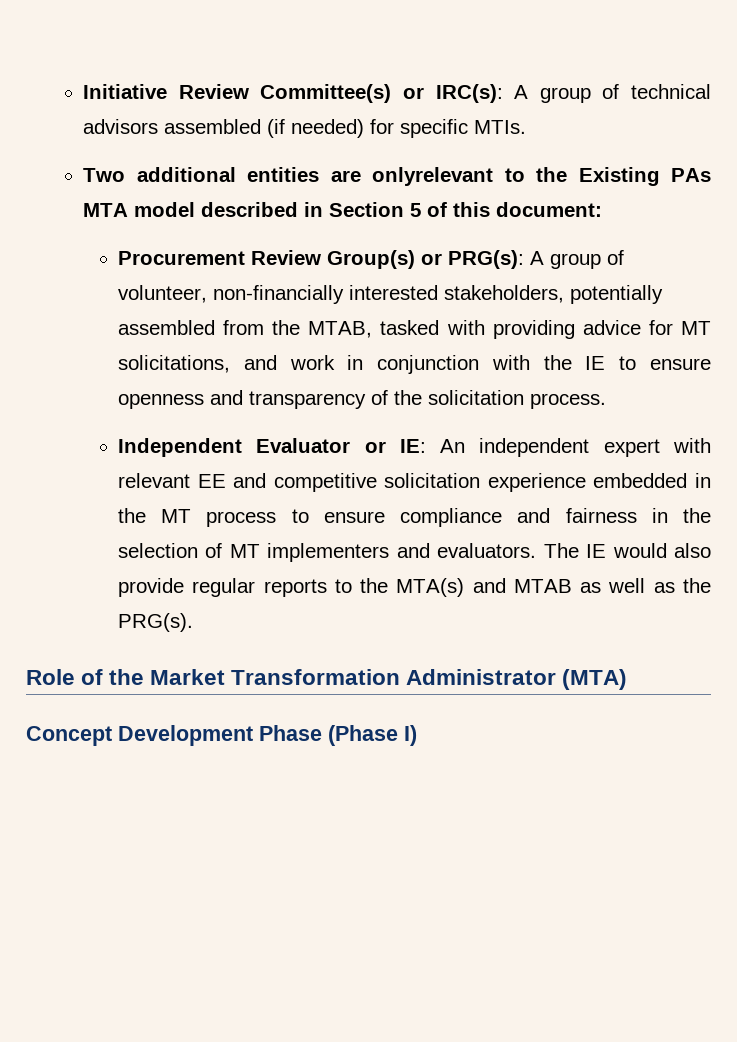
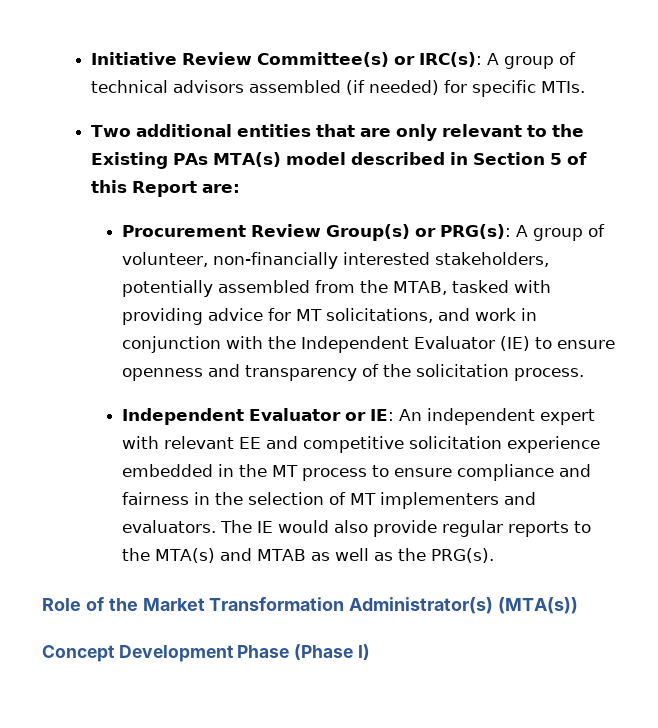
- Two additional entities are onlyrelevant to the Existing PAs MTA model described in Section 5 of this document:
+ Two additional entities that are only relevant to the Existing PAs MTA(s) model described in Section 5 of this Report are:
- Procurement Review Group(s) or PRG(s): A group of volunteer, non-financially interested stakeholders, potentially assembled from the MTAB, tasked with providing advice for MT solicitations, and work in conjunction with the IE to ensure openness and transparency of the solicitation process.
+ Procurement Review Group(s) or PRG(s): A group of volunteer, non-financially interested stakeholders, potentially assembled from the MTAB, tasked with providing advice for MT solicitations, and work in conjunction with the Independent Evaluator (IE) to ensure openness and transparency of the solicitation process.
- Role of the Market Transformation Administrator (MTA)
+ Role of the Market Transformation Administrator(s) (MTA(s))

